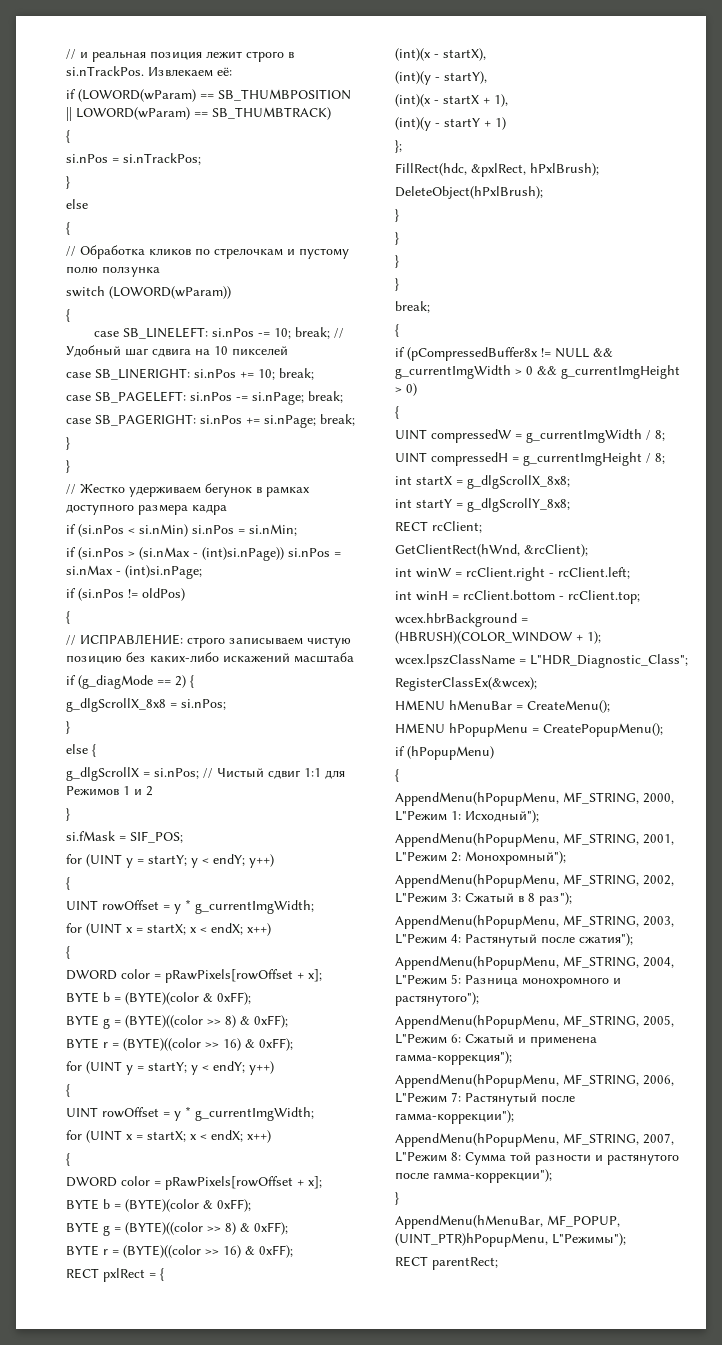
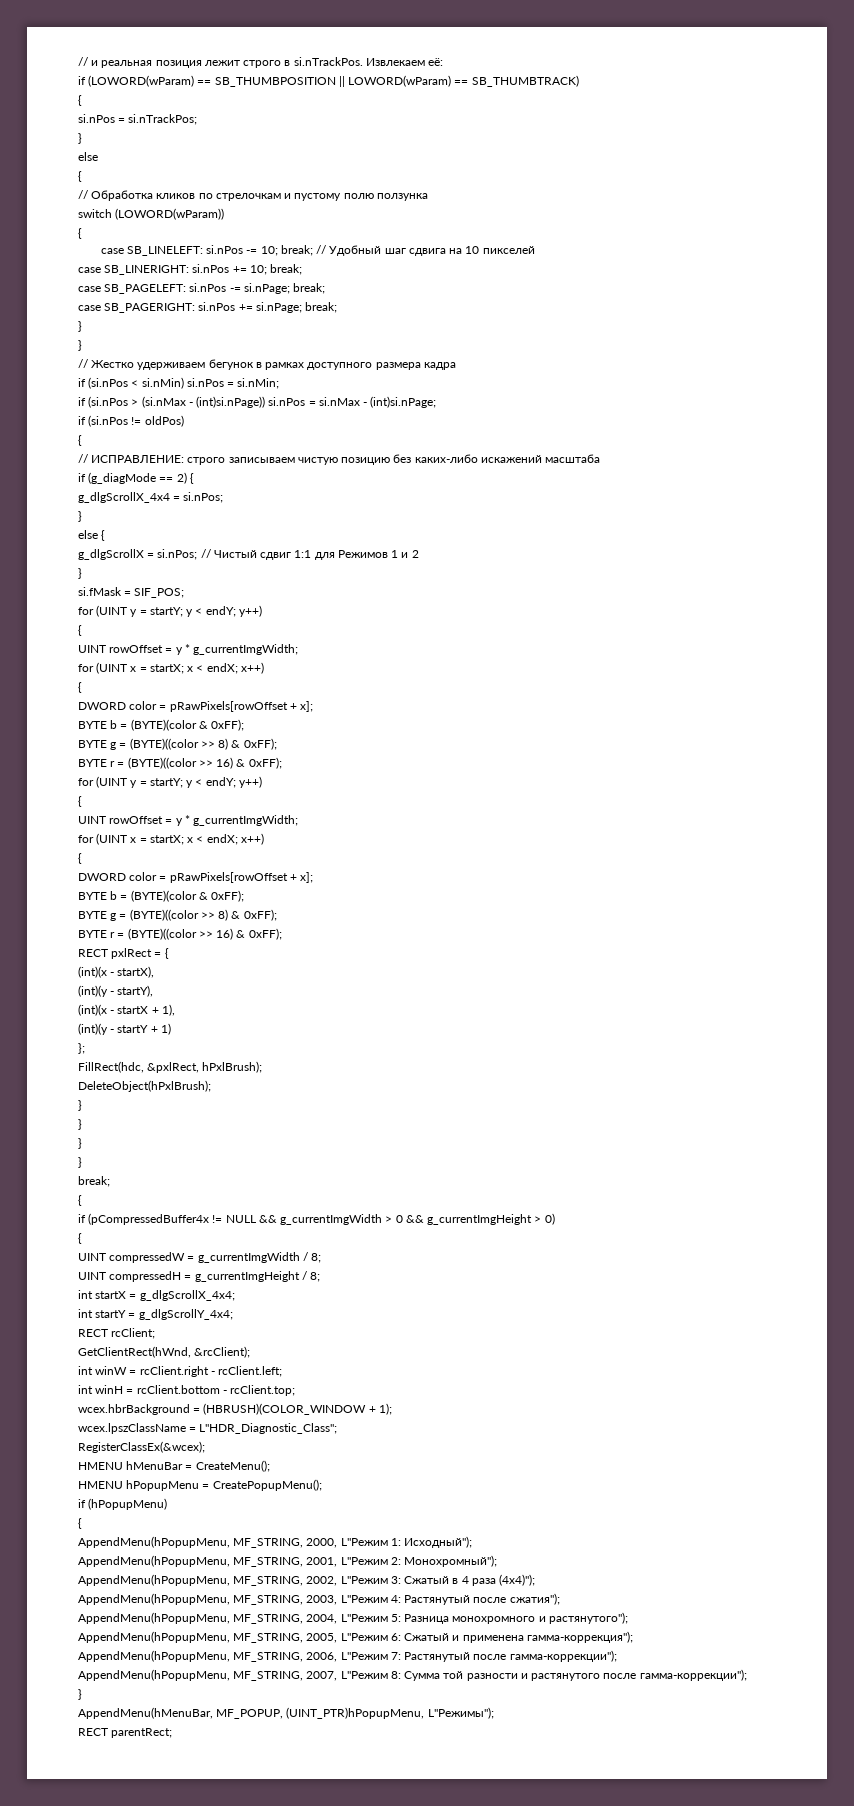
- g_dlgScrollX_8x8 = si.nPos;
+ g_dlgScrollX_4x4 = si.nPos;
- if (pCompressedBuffer8x != NULL && g_currentImgWidth > 0 && g_currentImgHeight > 0)
+ if (pCompressedBuffer4x != NULL && g_currentImgWidth > 0 && g_currentImgHeight > 0)
- int startX = g_dlgScrollX_8x8;
+ int startX = g_dlgScrollX_4x4;
- int startY = g_dlgScrollY_8x8;
+ int startY = g_dlgScrollY_4x4;
- AppendMenu(hPopupMenu, MF_STRING, 2002, L"Режим 3: Сжатый в 8 раз");
+ AppendMenu(hPopupMenu, MF_STRING, 2002, L"Режим 3: Сжатый в 4 раза (4х4)");

